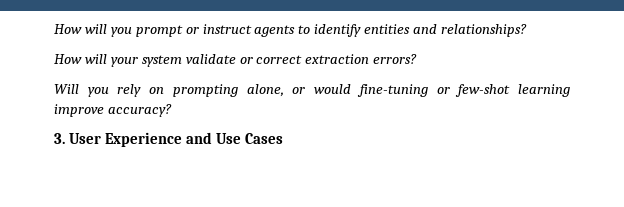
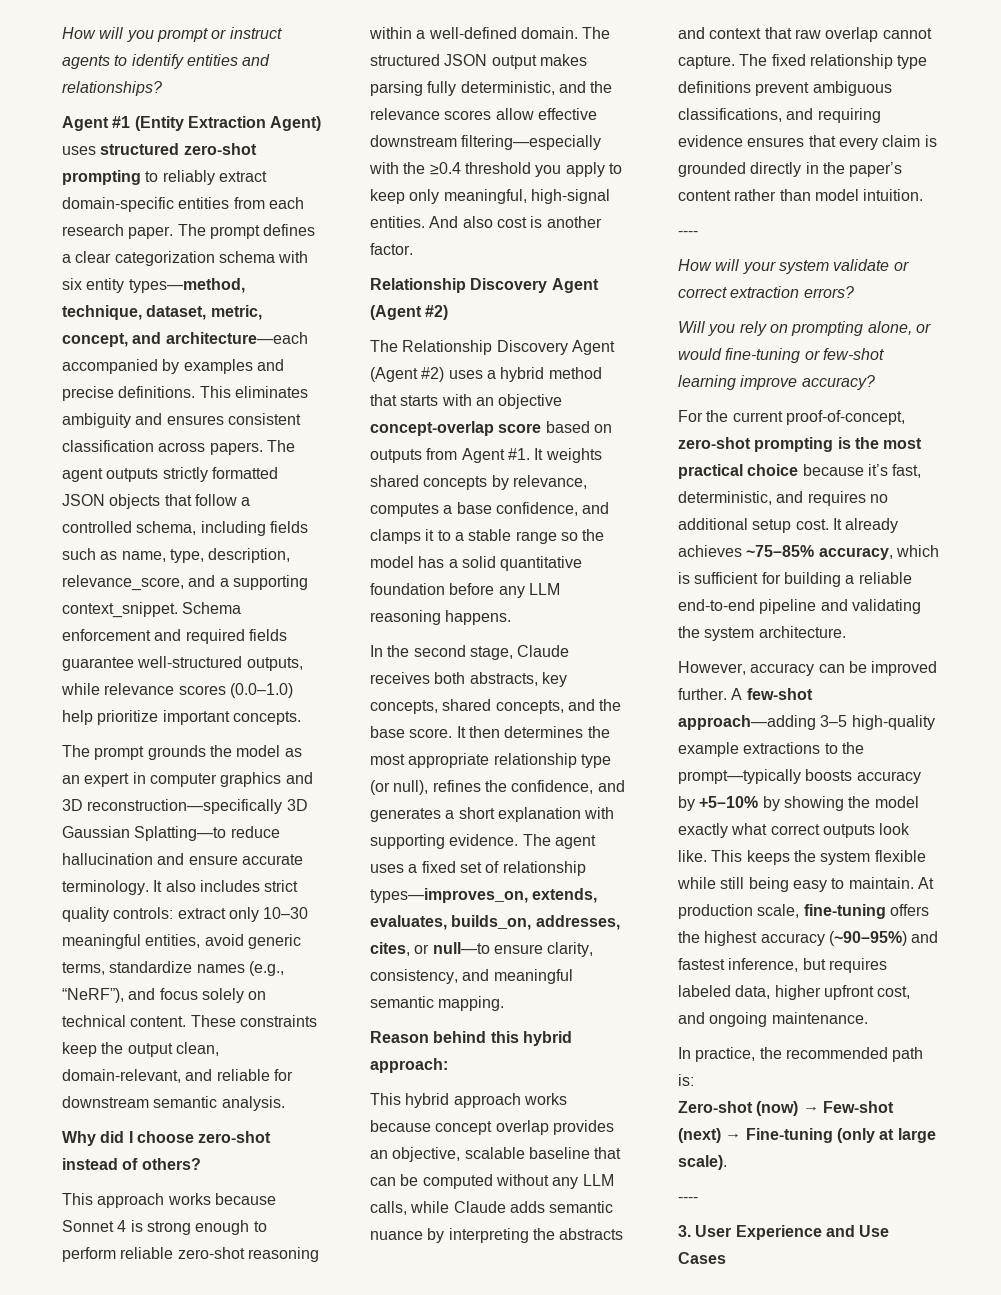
+ Agent #1 (Entity Extraction Agent) uses structured zero-shot prompting to reliably extract domain-specific entities from each research paper. The prompt defines a clear categorization schema with six entity types—method, technique, dataset, metric, concept, and architecture—each accompanied by examples and precise definitions. This eliminates ambiguity and ensures consistent classification across papers. The agent outputs strictly formatted JSON objects that follow a controlled schema, including fields such as name, type, description, relevance_score, and a supporting context_snippet. Schema enforcement and required fields guarantee well-structured outputs, while relevance scores (0.0–1.0) help prioritize important concepts.
+ The prompt grounds the model as an expert in computer graphics and 3D reconstruction—specifically 3D Gaussian Splatting—to reduce hallucination and ensure accurate terminology. It also includes strict quality controls: extract only 10–30 meaningful entities, avoid generic terms, standardize names (e.g., “NeRF”), and focus solely on technical content. These constraints keep the output clean, domain-relevant, and reliable for downstream semantic analysis.
+ Why did I choose zero-shot instead of others?
+ This approach works because Sonnet 4 is strong enough to perform reliable zero-shot reasoning within a well-defined domain. The structured JSON output makes parsing fully deterministic, and the relevance scores allow effective downstream filtering—especially with the ≥0.4 threshold you apply to keep only meaningful, high-signal entities. And also cost is another factor.
+ Relationship Discovery Agent (Agent #2)
+ The Relationship Discovery Agent (Agent #2) uses a hybrid method that starts with an objective concept-overlap score based on outputs from Agent #1. It weights shared concepts by relevance, computes a base confidence, and clamps it to a stable range so the model has a solid quantitative foundation before any LLM reasoning happens.
+ In the second stage, Claude receives both abstracts, key concepts, shared concepts, and the base score. It then determines the most appropriate relationship type (or null), refines the confidence, and generates a short explanation with supporting evidence. The agent uses a fixed set of relationship types—improves_on, extends, evaluates, builds_on, addresses, cites, or null—to ensure clarity, consistency, and meaningful semantic mapping.
+ Reason behind this hybrid approach:
+ This hybrid approach works because concept overlap provides an objective, scalable baseline that can be computed without any LLM calls, while Claude adds semantic nuance by interpreting the abstracts and context that raw overlap cannot capture. The fixed relationship type definitions prevent ambiguous classifications, and requiring evidence ensures that every claim is grounded directly in the paper’s content rather than model intuition.
+ ----
+ For the current proof-of-concept, zero-shot prompting is the most practical choice because it’s fast, deterministic, and requires no additional setup cost. It already achieves ~75–85% accuracy, which is sufficient for building a reliable end-to-end pipeline and validating the system architecture.
+ However, accuracy can be improved further. A few-shot approach—adding 3–5 high-quality example extractions to the prompt—typically boosts accuracy by +5–10% by showing the model exactly what correct outputs look like. This keeps the system flexible while still being easy to maintain. At production scale, fine-tuning offers the highest accuracy (~90–95%) and fastest inference, but requires labeled data, higher upfront cost, and ongoing maintenance.
+ In practice, the recommended path is:
+ Zero-shot (now) → Few-shot (next) → Fine-tuning (only at large scale).
+ ----

